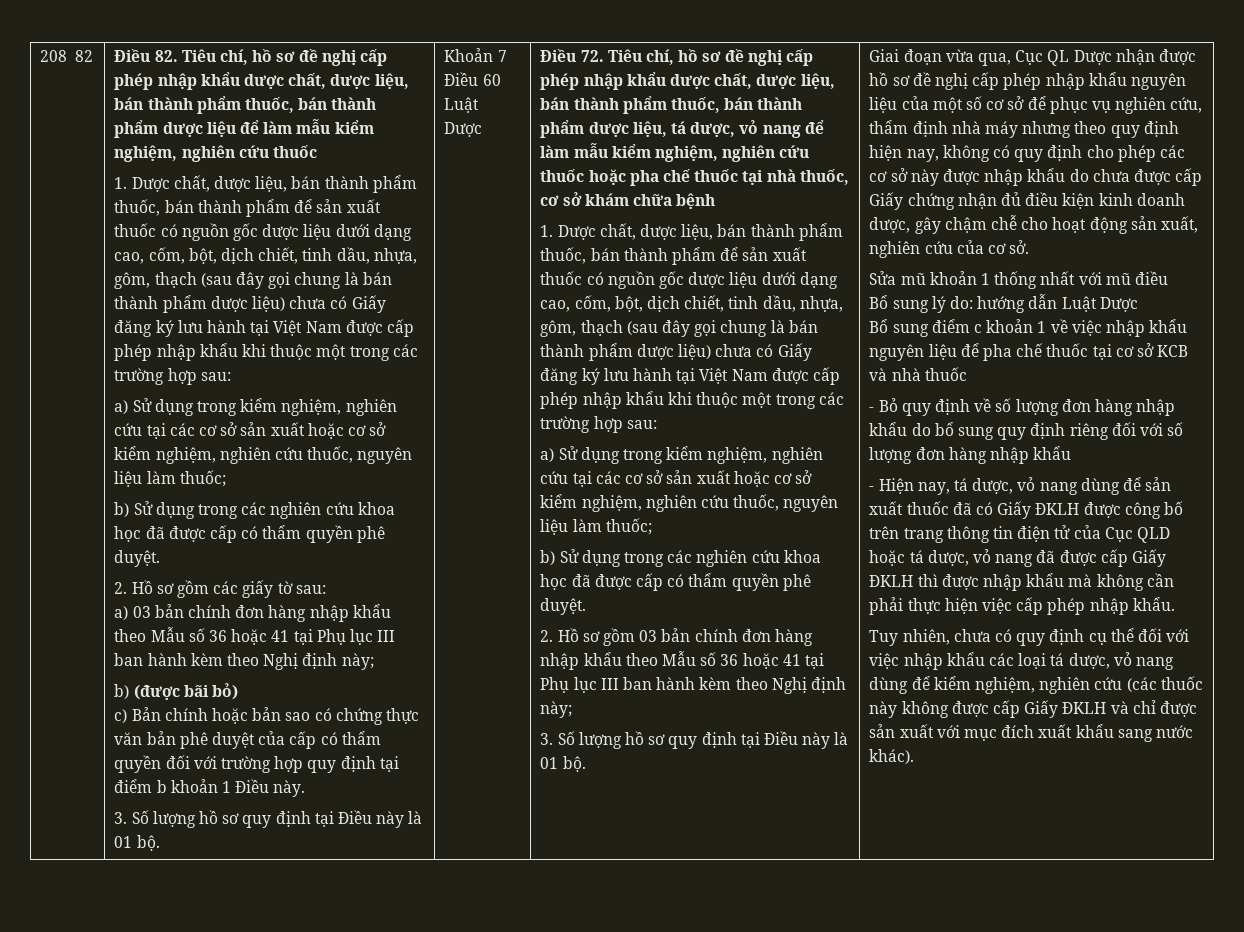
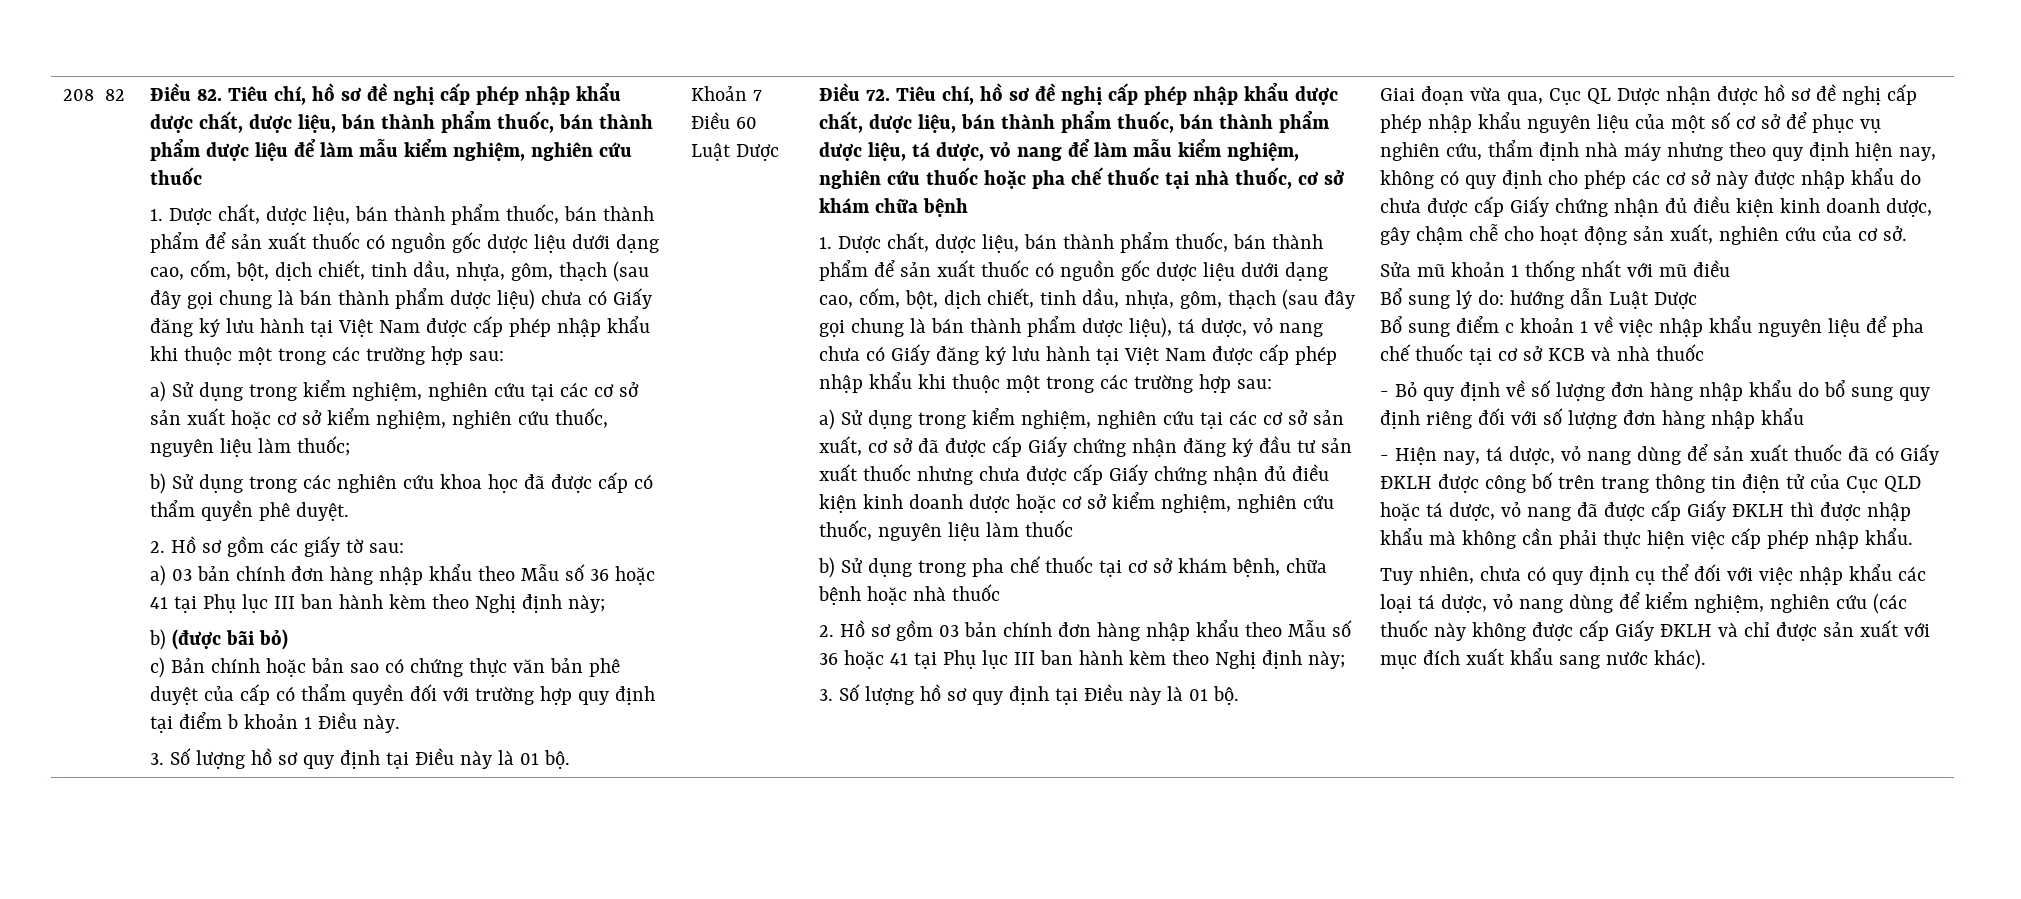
  Điều 72. Tiêu chí, hồ sơ đề nghị cấp phép nhập khẩu dược chất, dược liệu, bán thành phẩm thuốc, bán thành phẩm dược liệu, tá dược, vỏ nang để làm mẫu kiểm nghiệm, nghiên cứu thuốc hoặc pha chế thuốc tại nhà thuốc, cơ sở khám chữa bệnh
- 1. Dược chất, dược liệu, bán thành phẩm thuốc, bán thành phẩm để sản xuất thuốc có nguồn gốc dược liệu dưới dạng cao, cốm, bột, dịch chiết, tinh dầu, nhựa, gôm, thạch (sau đây gọi chung là bán thành phẩm dược liệu) chưa có Giấy đăng ký lưu hành tại Việt Nam được cấp phép nhập khẩu khi thuộc một trong các trường hợp sau:
- a) Sử dụng trong kiểm nghiệm, nghiên cứu tại các cơ sở sản xuất hoặc cơ sở kiểm nghiệm, nghiên cứu thuốc, nguyên liệu làm thuốc;
- b) Sử dụng trong các nghiên cứu khoa học đã được cấp có thẩm quyền phê duyệt.
+ 1. Dược chất, dược liệu, bán thành phẩm thuốc, bán thành phẩm để sản xuất thuốc có nguồn gốc dược liệu dưới dạng cao, cốm, bột, dịch chiết, tinh dầu, nhựa, gôm, thạch (sau đây gọi chung là bán thành phẩm dược liệu), tá dược, vỏ nang chưa có Giấy đăng ký lưu hành tại Việt Nam được cấp phép nhập khẩu khi thuộc một trong các trường hợp sau:
+ a) Sử dụng trong kiểm nghiệm, nghiên cứu tại các cơ sở sản xuất, cơ sở đã được cấp Giấy chứng nhận đăng ký đầu tư sản xuất thuốc nhưng chưa được cấp Giấy chứng nhận đủ điều kiện kinh doanh dược hoặc cơ sở kiểm nghiệm, nghiên cứu thuốc, nguyên liệu làm thuốc
+ b) Sử dụng trong pha chế thuốc tại cơ sở khám bệnh, chữa bệnh hoặc nhà thuốc

